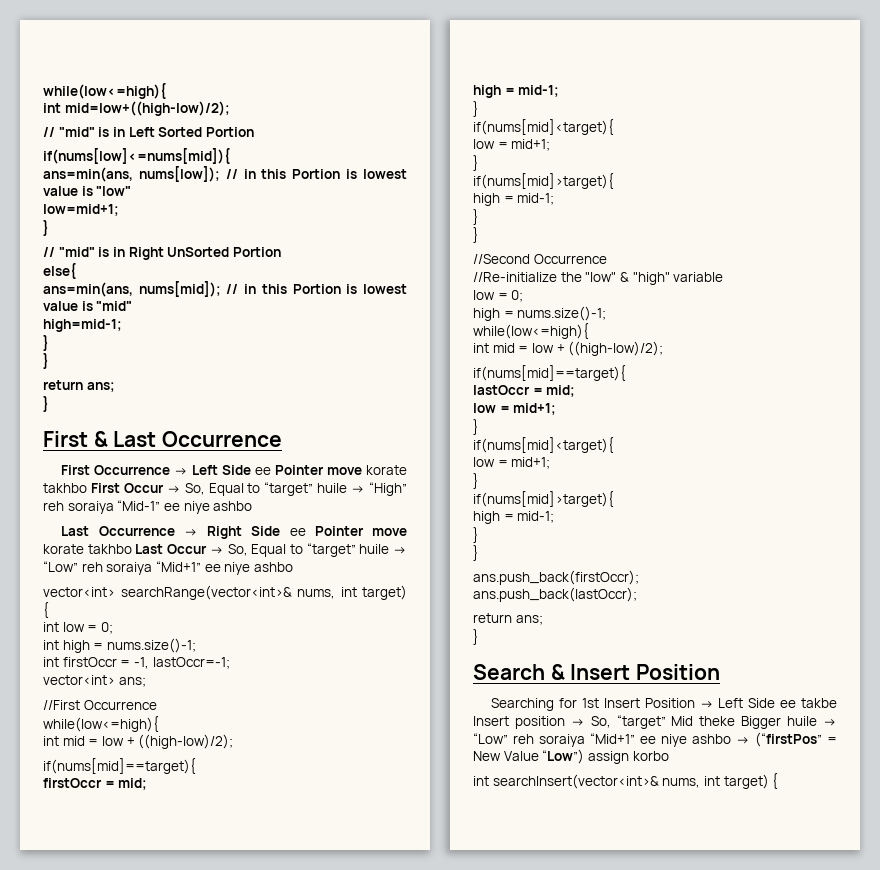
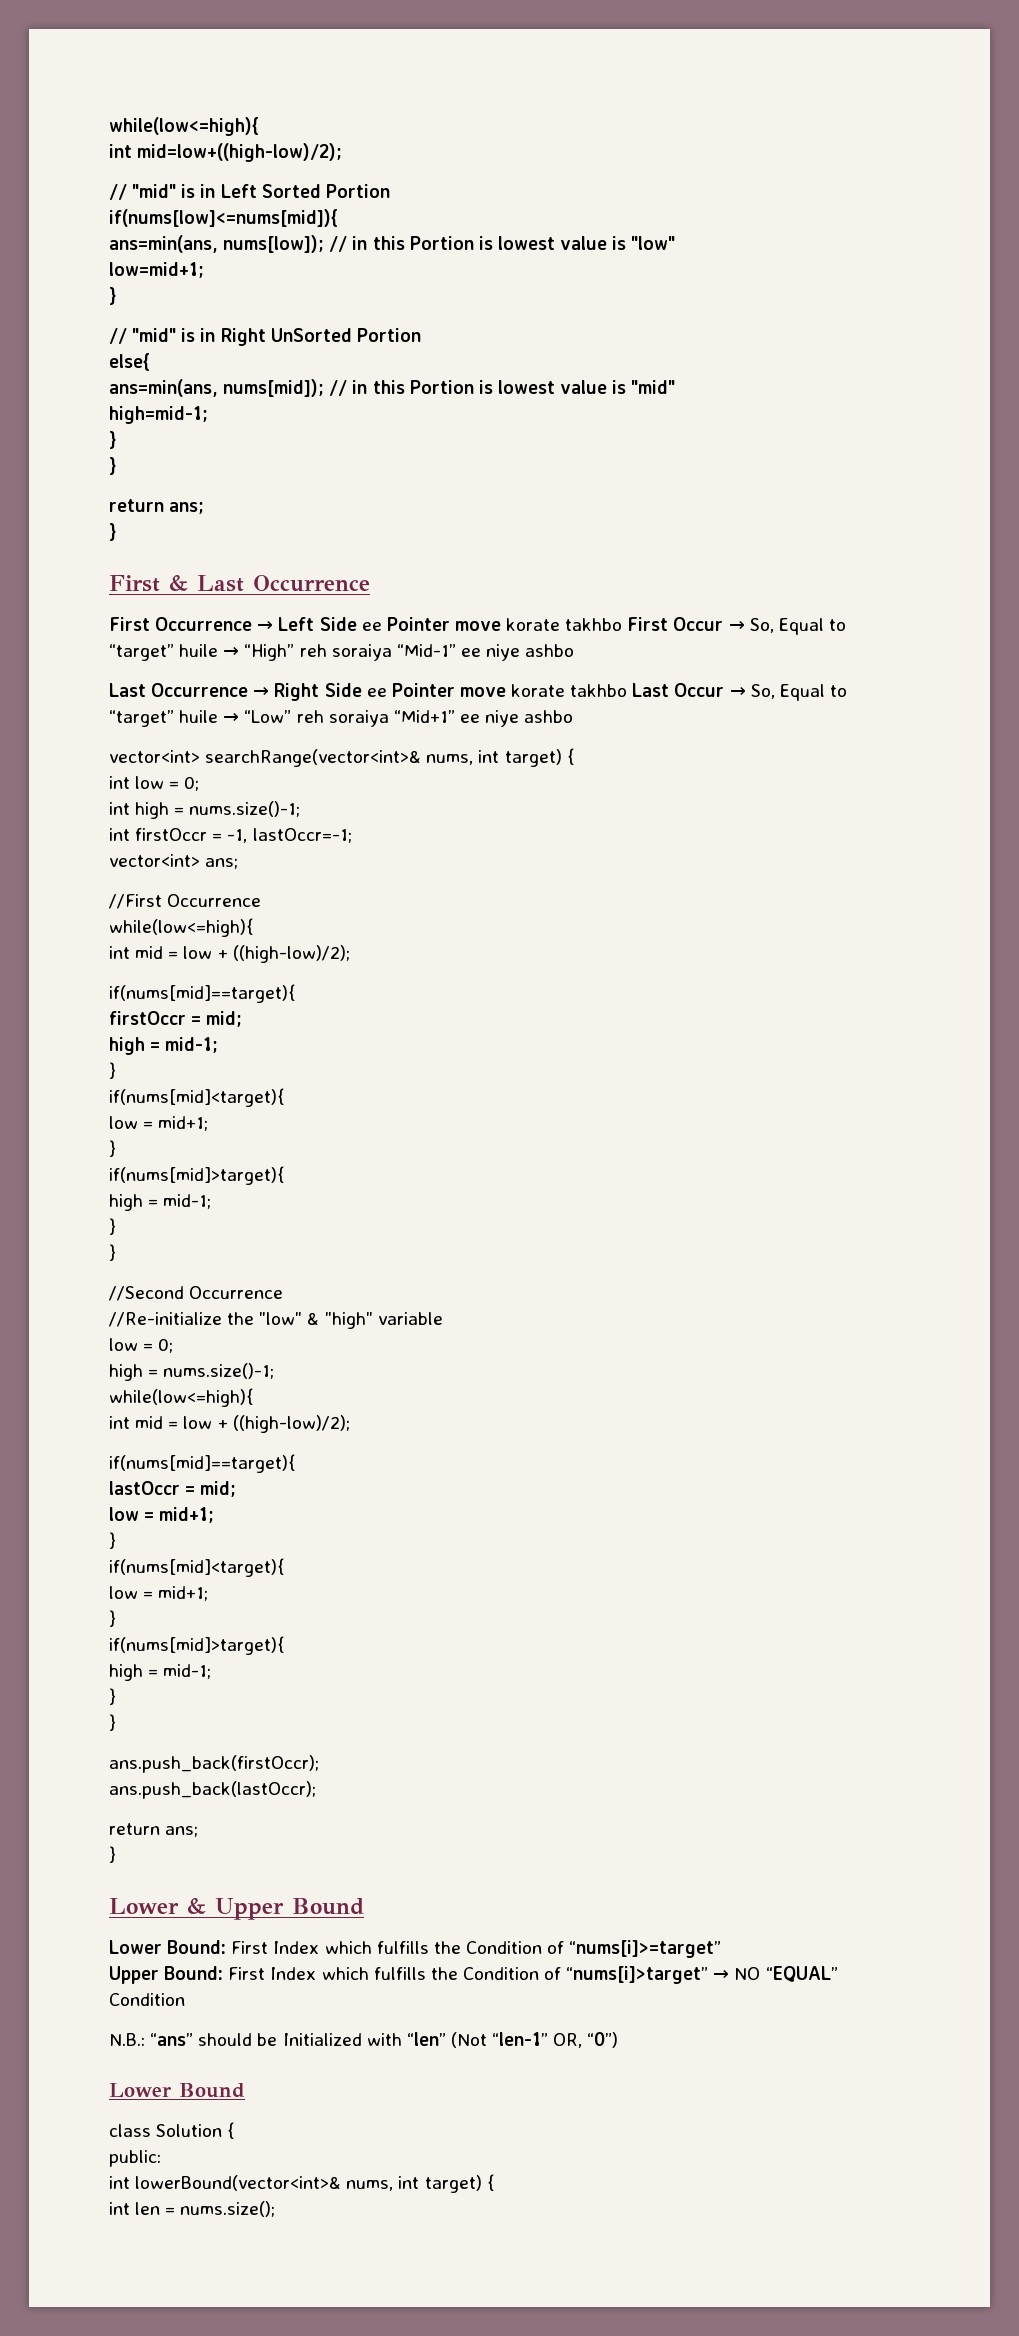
- Search & Insert Position
- Searching for 1st Insert Position → Left Side ee takbe Insert position → So, “target” Mid theke Bigger huile → “Low” reh soraiya “Mid+1” ee niye ashbo → (“firstPos” = New Value “Low”) assign korbo
- int searchInsert(vector<int>& nums, int target) {
+ Lower & Upper Bound
+ Lower Bound: First Index which fulfills the Condition of “nums[i]>=target”
+ Upper Bound: First Index which fulfills the Condition of “nums[i]>target” → NO “EQUAL” Condition
+ N.B.: “ans” should be Initialized with “len” (Not “len-1” OR, “0”)
+ Lower Bound
+ class Solution {
+ public:
+ int lowerBound(vector<int>& nums, int target) {
+ int len = nums.size();

